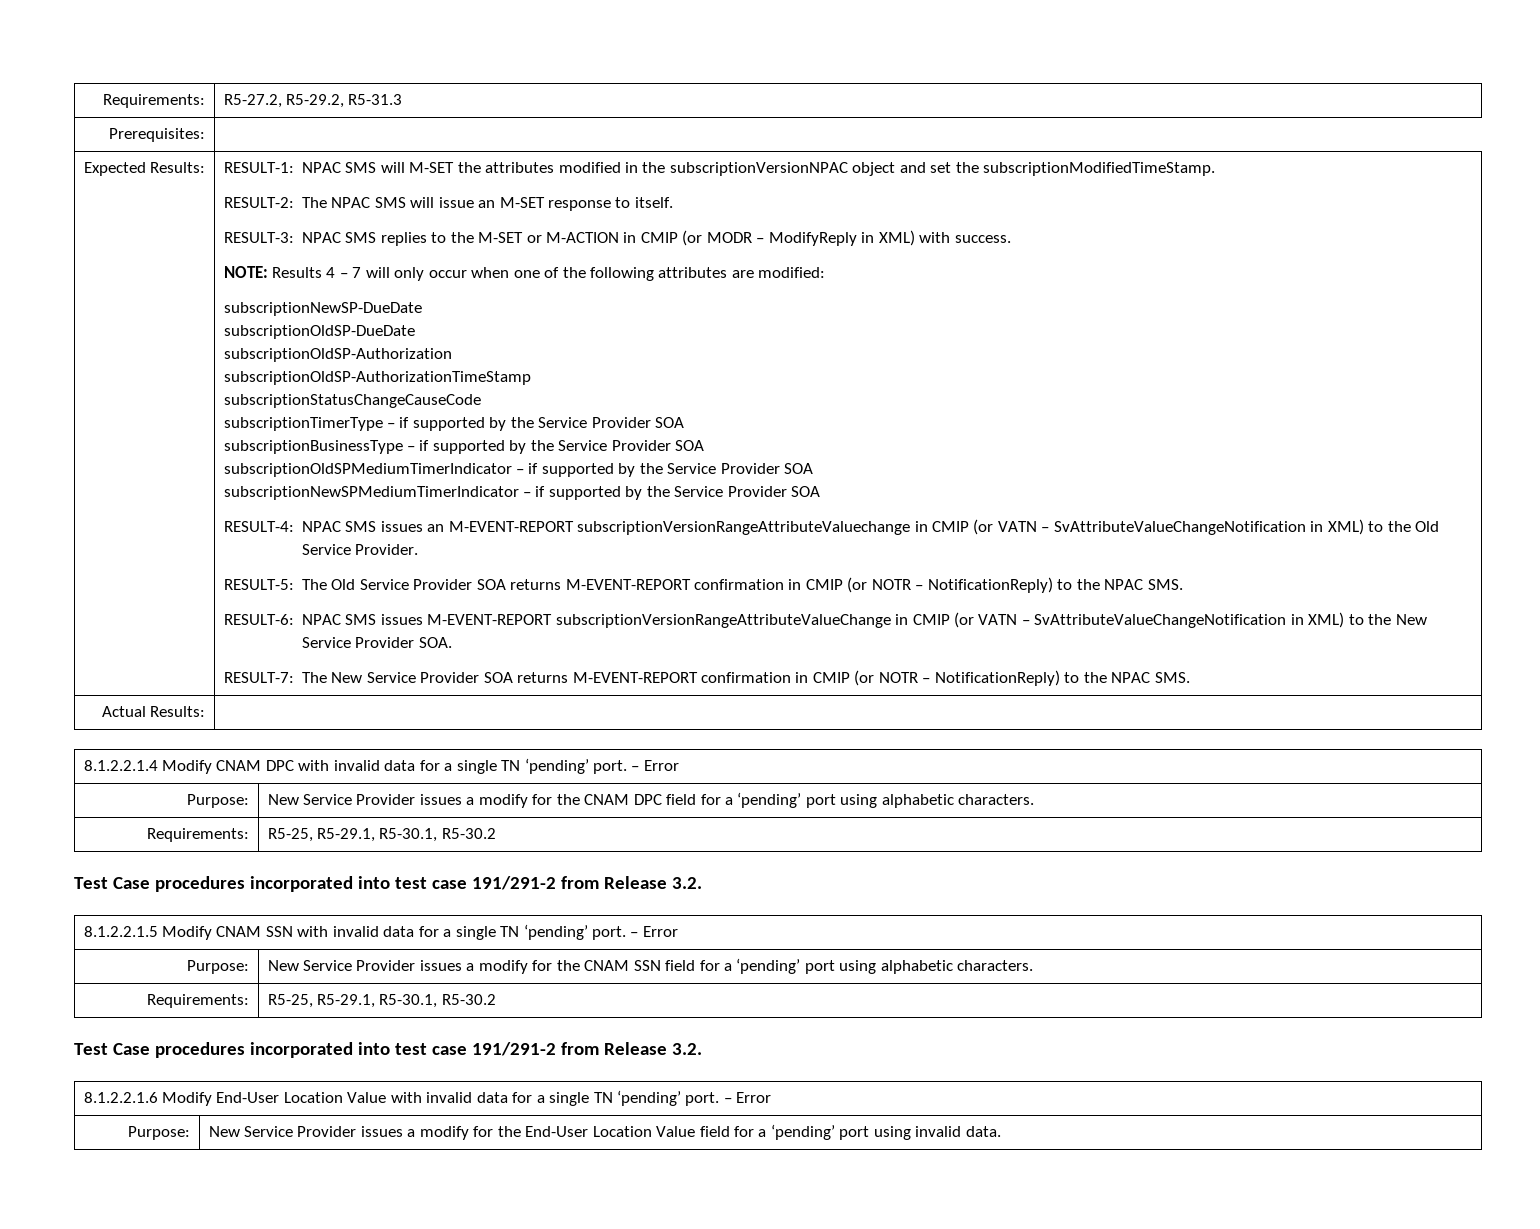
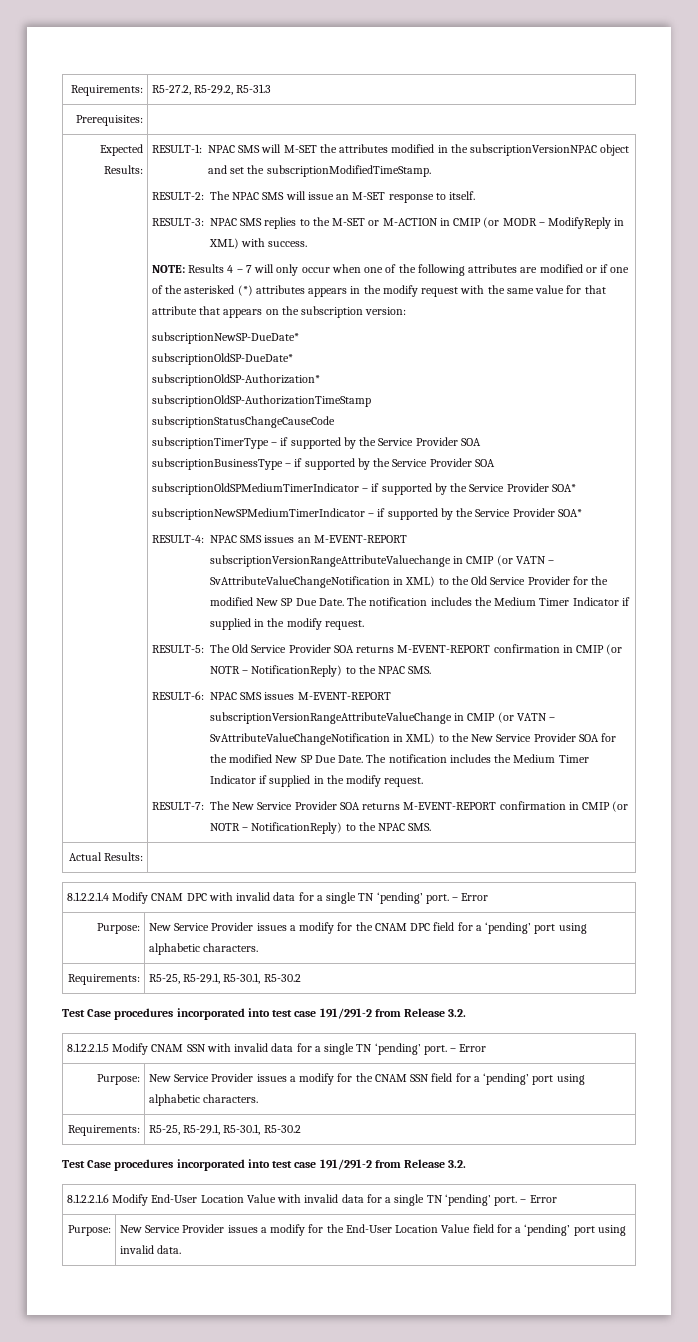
- NOTE: Results 4 – 7 will only occur when one of the following attributes are modified:
- subscriptionNewSP-DueDate
- subscriptionOldSP-DueDate
- subscriptionOldSP-Authorization
+ NOTE: Results 4 – 7 will only occur when one of the following attributes are modified or if one of the asterisked (*) attributes appears in the modify request with the same value for that attribute that appears on the subscription version:
+ subscriptionNewSP-DueDate*
+ subscriptionOldSP-DueDate*
+ subscriptionOldSP-Authorization*
- subscriptionOldSPMediumTimerIndicator – if supported by the Service Provider SOA
+ subscriptionOldSPMediumTimerIndicator – if supported by the Service Provider SOA*
- subscriptionNewSPMediumTimerIndicator – if supported by the Service Provider SOA
+ subscriptionNewSPMediumTimerIndicator – if supported by the Service Provider SOA*
- RESULT-4: NPAC SMS issues an M-EVENT-REPORT subscriptionVersionRangeAttributeValuechange in CMIP (or VATN – SvAttributeValueChangeNotification in XML) to the Old Service Provider.
+ RESULT-4: NPAC SMS issues an M-EVENT-REPORT subscriptionVersionRangeAttributeValuechange in CMIP (or VATN – SvAttributeValueChangeNotification in XML) to the Old Service Provider for the modified New SP Due Date. The notification includes the Medium Timer Indicator if supplied in the modify request.
- RESULT-6: NPAC SMS issues M-EVENT-REPORT subscriptionVersionRangeAttributeValueChange in CMIP (or VATN – SvAttributeValueChangeNotification in XML) to the New Service Provider SOA.
+ RESULT-6: NPAC SMS issues M-EVENT-REPORT subscriptionVersionRangeAttributeValueChange in CMIP (or VATN – SvAttributeValueChangeNotification in XML) to the New Service Provider SOA for the modified New SP Due Date. The notification includes the Medium Timer Indicator if supplied in the modify request.

